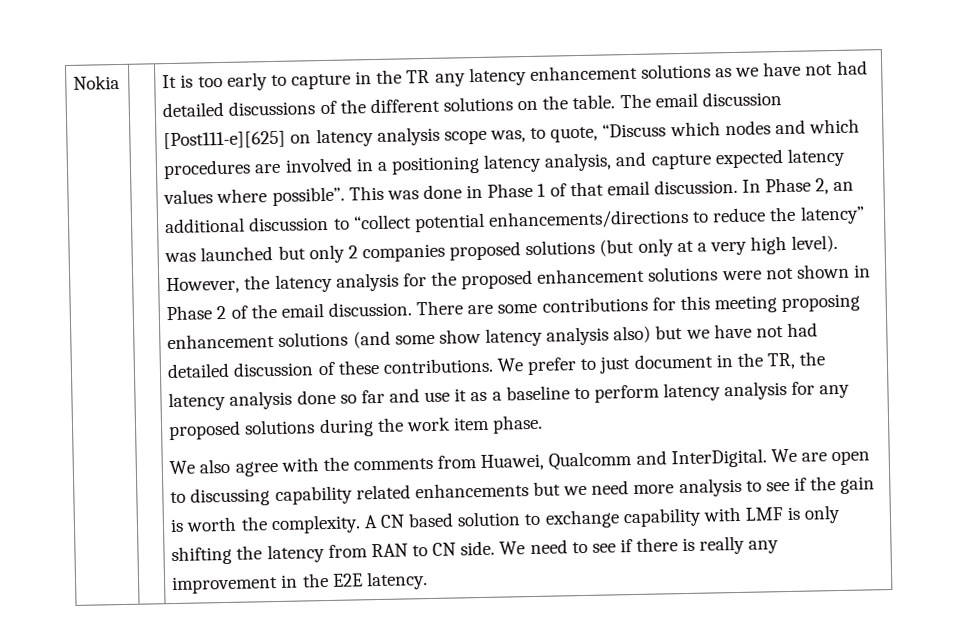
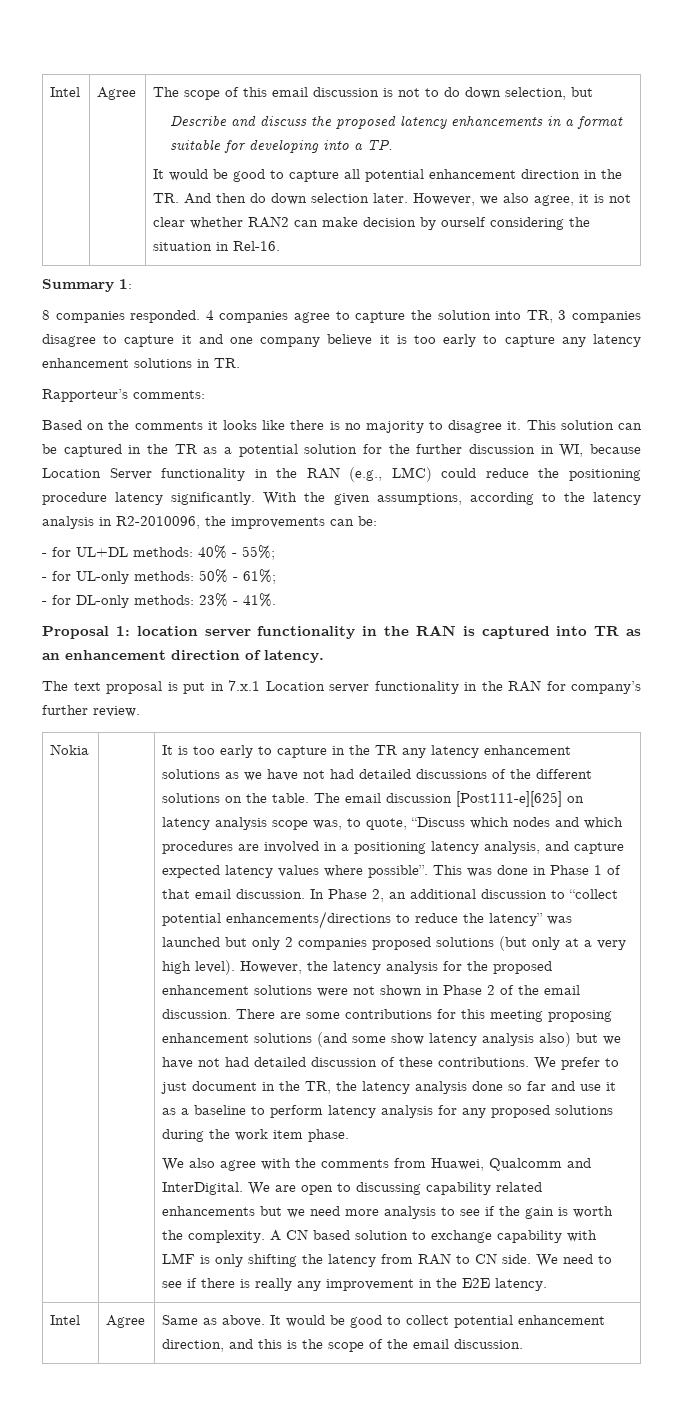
+ Intel | Agree | The scope of this email discussion is not to do down selection, but
+ Describe and discuss the proposed latency enhancements in a format suitable for developing into a TP.
+ It would be good to capture all potential enhancement direction in the TR. And then do down selection later. However, we also agree, it is not clear whether RAN2 can make decision by ourself considering the situation in Rel-16.
+ Summary 1:
+ 8 companies responded. 4 companies agree to capture the solution into TR, 3 companies disagree to capture it and one company believe it is too early to capture any latency enhancement solutions in TR.
+ Rapporteur’s comments:
+ Based on the comments it looks like there is no majority to disagree it. This solution can be captured in the TR as a potential solution for the further discussion in WI, because Location Server functionality in the RAN (e.g., LMC) could reduce the positioning procedure latency significantly. With the given assumptions, according to the latency analysis in R2-2010096, the improvements can be:
+ - for UL+DL methods: 40% - 55%;
+ - for UL-only methods: 50% - 61%;
+ - for DL-only methods: 23% - 41%.
+ Proposal 1: location server functionality in the RAN is captured into TR as an enhancement direction of latency.
+ The text proposal is put in 7.x.1 Location server functionality in the RAN for company’s further review.
+ Intel | Agree | Same as above. It would be good to collect potential enhancement direction, and this is the scope of the email discussion.

